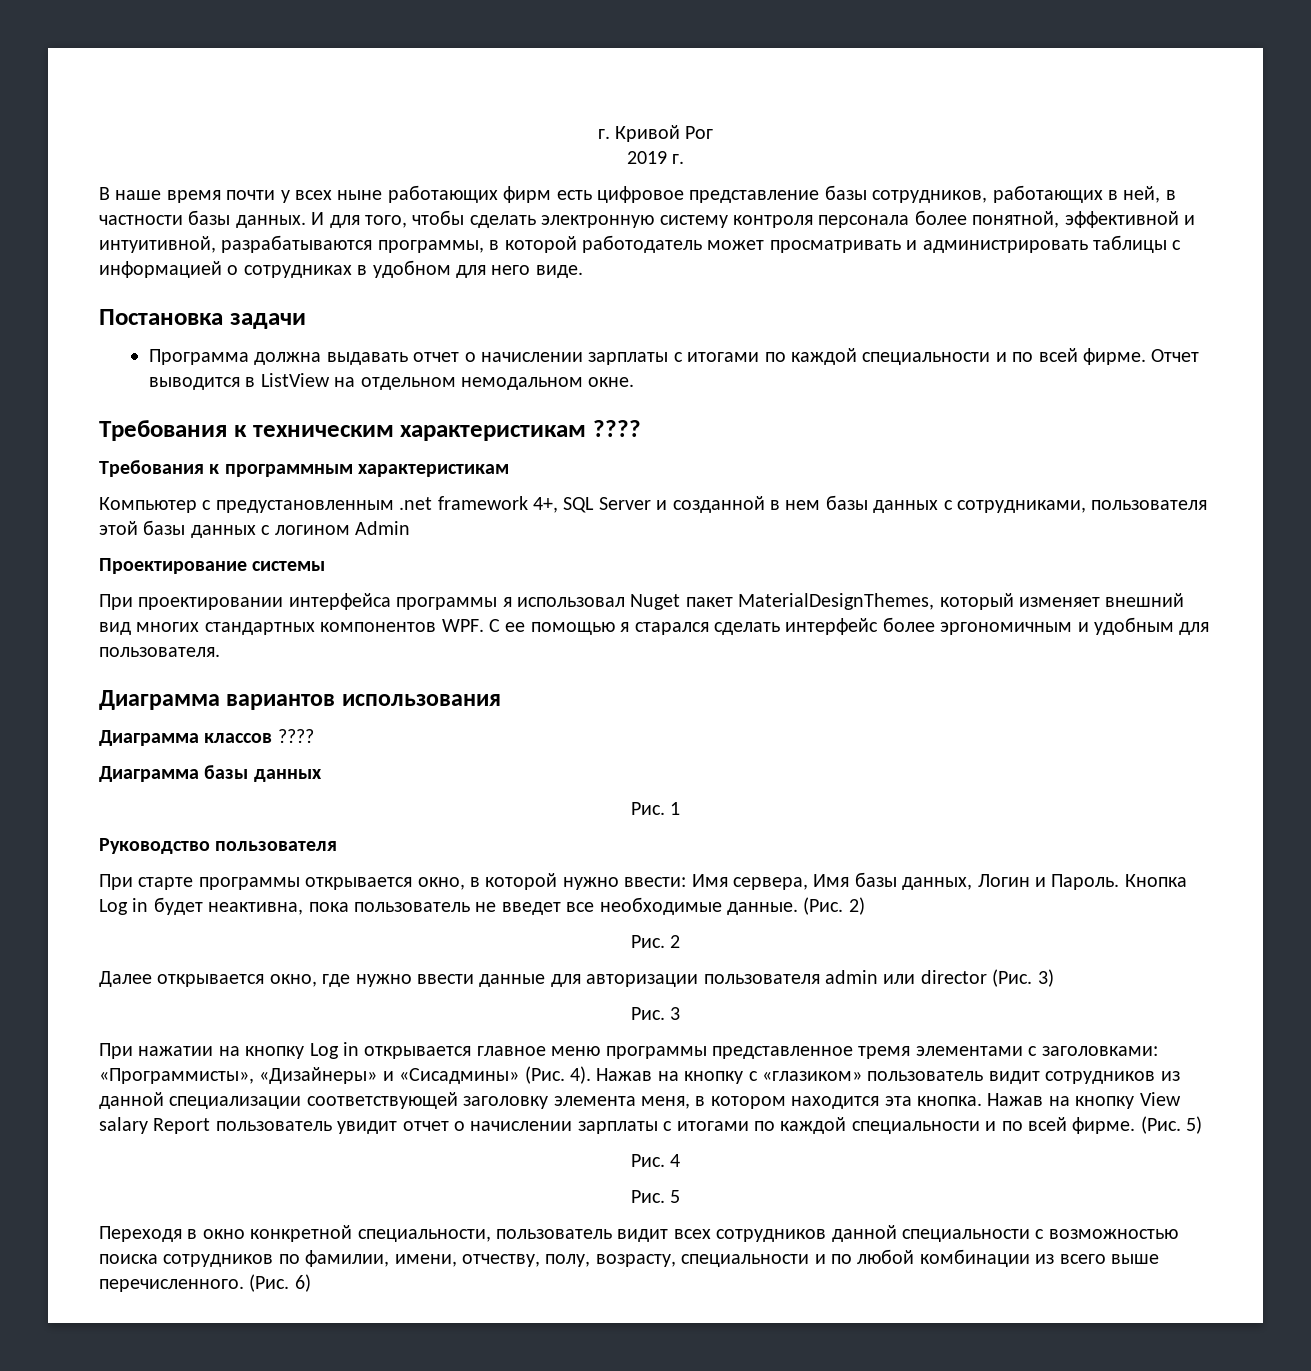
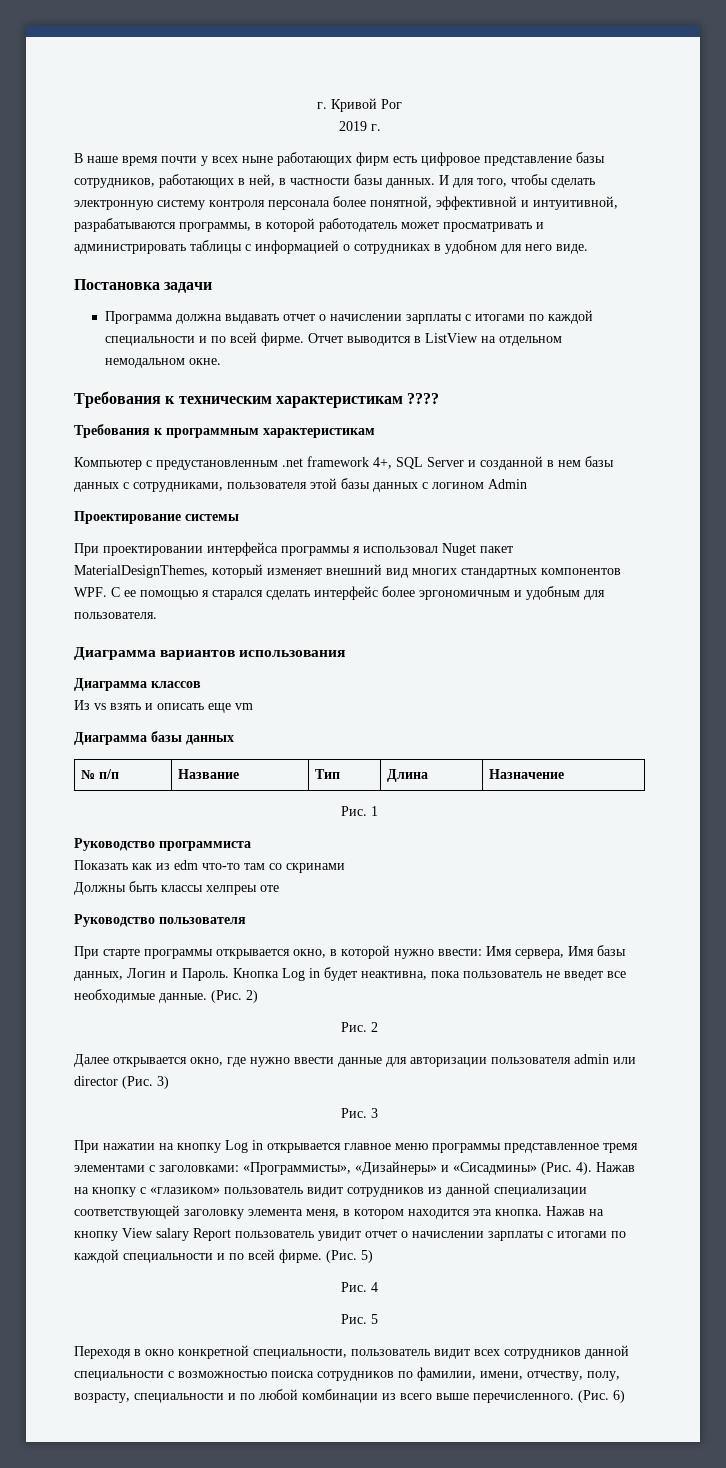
- Диаграмма классов ????
+ Диаграмма классов
+ Из vs взять и описать еще vm
  Диаграмма базы данных
+ № п/п | Название | Тип | Длина | Назначение
  Рис. 1
+ Руководство программиста
+ Показать как из edm что-то там со скринами
+ Должны быть классы хелпреы оте

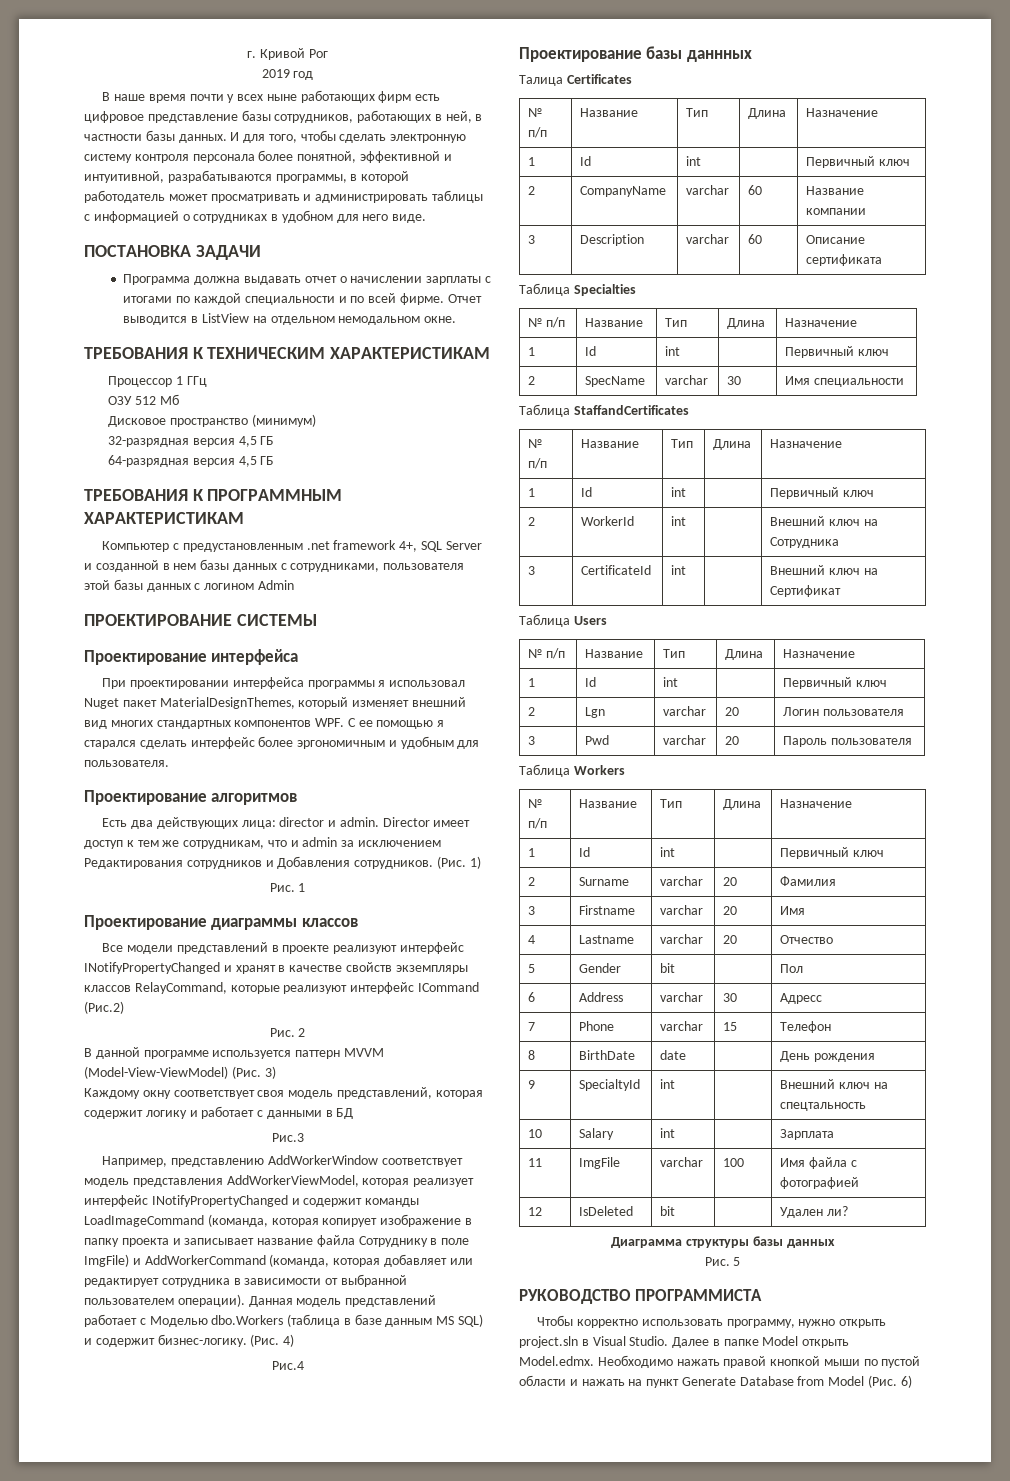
- 2019 г.
+ 2019 год
- Постановка задачи
+ ПОСТАНОВКА ЗАДАЧИ
- Требования к техническим характеристикам ????
- Требования к программным характеристикам
+ ТРЕБОВАНИЯ К ТЕХНИЧЕСКИМ ХАРАКТЕРИСТИКАМ
+ Процессор 1 ГГц
+ ОЗУ 512 Мб
+ Дисковое пространство (минимум)
+ 32-разрядная версия 4,5 ГБ
+ 64-разрядная версия 4,5 ГБ
+ ТРЕБОВАНИЯ К ПРОГРАММНЫМ ХАРАКТЕРИСТИКАМ
- Проектирование системы
+ ПРОЕКТИРОВАНИЕ СИСТЕМЫ
+ Проектирование интерфейса
- Диаграмма вариантов использования
- Диаграмма классов
- Из vs взять и описать еще vm
- Диаграмма базы данных
+ Проектирование алгоритмов
+ Есть два действующих лица: director и admin. Director имеет доступ к тем же сотрудникам, что и admin за исключением Редактирования сотрудников и Добавления сотрудников. (Рис. 1)
+ Рис. 1
+ Проектирование диаграммы классов
+ Все модели представлений в проекте реализуют интерфейс INotifyPropertyChanged и хранят в качестве свойств экземпляры классов RelayCommand, которые реализуют интерфейс ICommand (Рис.2)
+ Рис. 2
+ В данной программе используется паттерн MVVM (Model-View-ViewModel) (Рис. 3)
+ Каждому окну соответствует своя модель представлений, которая содержит логику и работает с данными в БД
+ Рис.3
+ Например, представлению AddWorkerWindow соответствует модель представления AddWorkerViewModel, которая реализует интерфейс INotifyPropertyChanged и содержит команды LoadImageCommand (команда, которая копирует изображение в папку проекта и записывает название файла Сотруднику в поле ImgFile) и AddWorkerCommand (команда, которая добавляет или редактирует сотрудника в зависимости от выбранной пользователем операции). Данная модель представлений работает с Моделью dbo.Workers (таблица в базе данным MS SQL) и содержит бизнес-логику. (Рис. 4)
+ Рис.4
+ Проектирование базы даннных
+ Талица Certificates
  № п/п | Название | Тип | Длина | Назначение
- Рис. 1
- Руководство программиста
- Показать как из edm что-то там со скринами
- Должны быть классы хелпреы оте
- Руководство пользователя
- При старте программы открывается окно, в которой нужно ввести: Имя сервера, Имя базы данных, Логин и Пароль. Кнопка Log in будет неактивна, пока пользователь не введет все необходимые данные. (Рис. 2)
- Рис. 2
- Далее открывается окно, где нужно ввести данные для авторизации пользователя admin или director (Рис. 3)
- Рис. 3
- При нажатии на кнопку Log in открывается главное меню программы представленное тремя элементами с заголовками: «Программисты», «Дизайнеры» и «Сисадмины» (Рис. 4). Нажав на кнопку с «глазиком» пользователь видит сотрудников из данной специализации соответствующей заголовку элемента меня, в котором находится эта кнопка. Нажав на кнопку View salary Report пользователь увидит отчет о начислении зарплаты с итогами по каждой специальности и по всей фирме. (Рис. 5)
- Рис. 4
+ 1 | Id | int | | Первичный ключ
+ 2 | CompanyName | varchar | 60 | Название компании
+ 3 | Description | varchar | 60 | Описание сертификата
+ Таблица Specialties
+ № п/п | Название | Тип | Длина | Назначение
+ 1 | Id | int | | Первичный ключ
+ 2 | SpecName | varchar | 30 | Имя специальности
+ Таблица StaffandCertificates
+ № п/п | Название | Тип | Длина | Назначение
+ 1 | Id | int | | Первичный ключ
+ 2 | WorkerId | int | | Внешний ключ на Сотрудника
+ 3 | CertificateId | int | | Внешний ключ на Сертификат
+ Таблица Users
+ № п/п | Название | Тип | Длина | Назначение
+ 1 | Id | int | | Первичный ключ
+ 2 | Lgn | varchar | 20 | Логин пользователя
+ 3 | Pwd | varchar | 20 | Пароль пользователя
+ Таблица Workers
+ № п/п | Название | Тип | Длина | Назначение
+ 1 | Id | int | | Первичный ключ
+ 2 | Surname | varchar | 20 | Фамилия
+ 3 | Firstname | varchar | 20 | Имя
+ 4 | Lastname | varchar | 20 | Отчество
+ 5 | Gender | bit | | Пол
+ 6 | Address | varchar | 30 | Адресс
+ 7 | Phone | varchar | 15 | Телефон
+ 8 | BirthDate | date | | День рождения
+ 9 | SpecialtyId | int | | Внешний ключ на спецтальность
+ 10 | Salary | int | | Зарплата
+ 11 | ImgFile | varchar | 100 | Имя файла с фотографией
+ 12 | IsDeleted | bit | | Удален ли?
+ Диаграмма структуры базы данных
  Рис. 5
- Переходя в окно конкретной специальности, пользователь видит всех сотрудников данной специальности с возможностью поиска сотрудников по фамилии, имени, отчеству, полу, возрасту, специальности и по любой комбинации из всего выше перечисленного. (Рис. 6)
+ РУКОВОДСТВО ПРОГРАММИСТА
+ Чтобы корректно использовать программу, нужно открыть project.sln в Visual Studio. Далее в папке Model открыть Model.edmx. Необходимо нажать правой кнопкой мыши по пустой области и нажать на пункт Generate Database from Model (Рис. 6)

